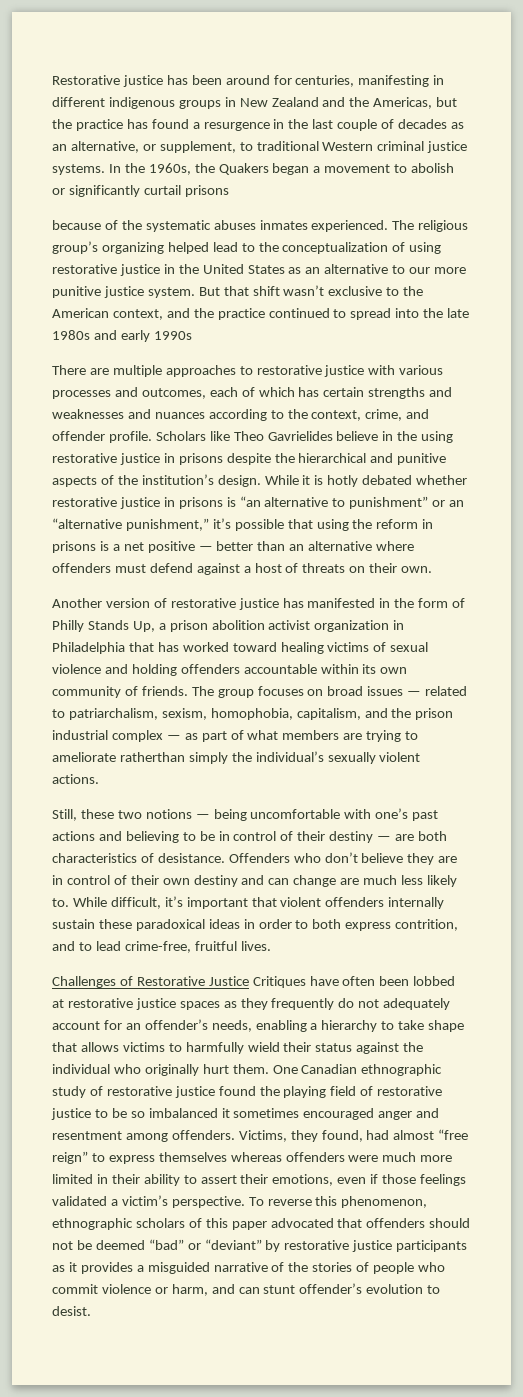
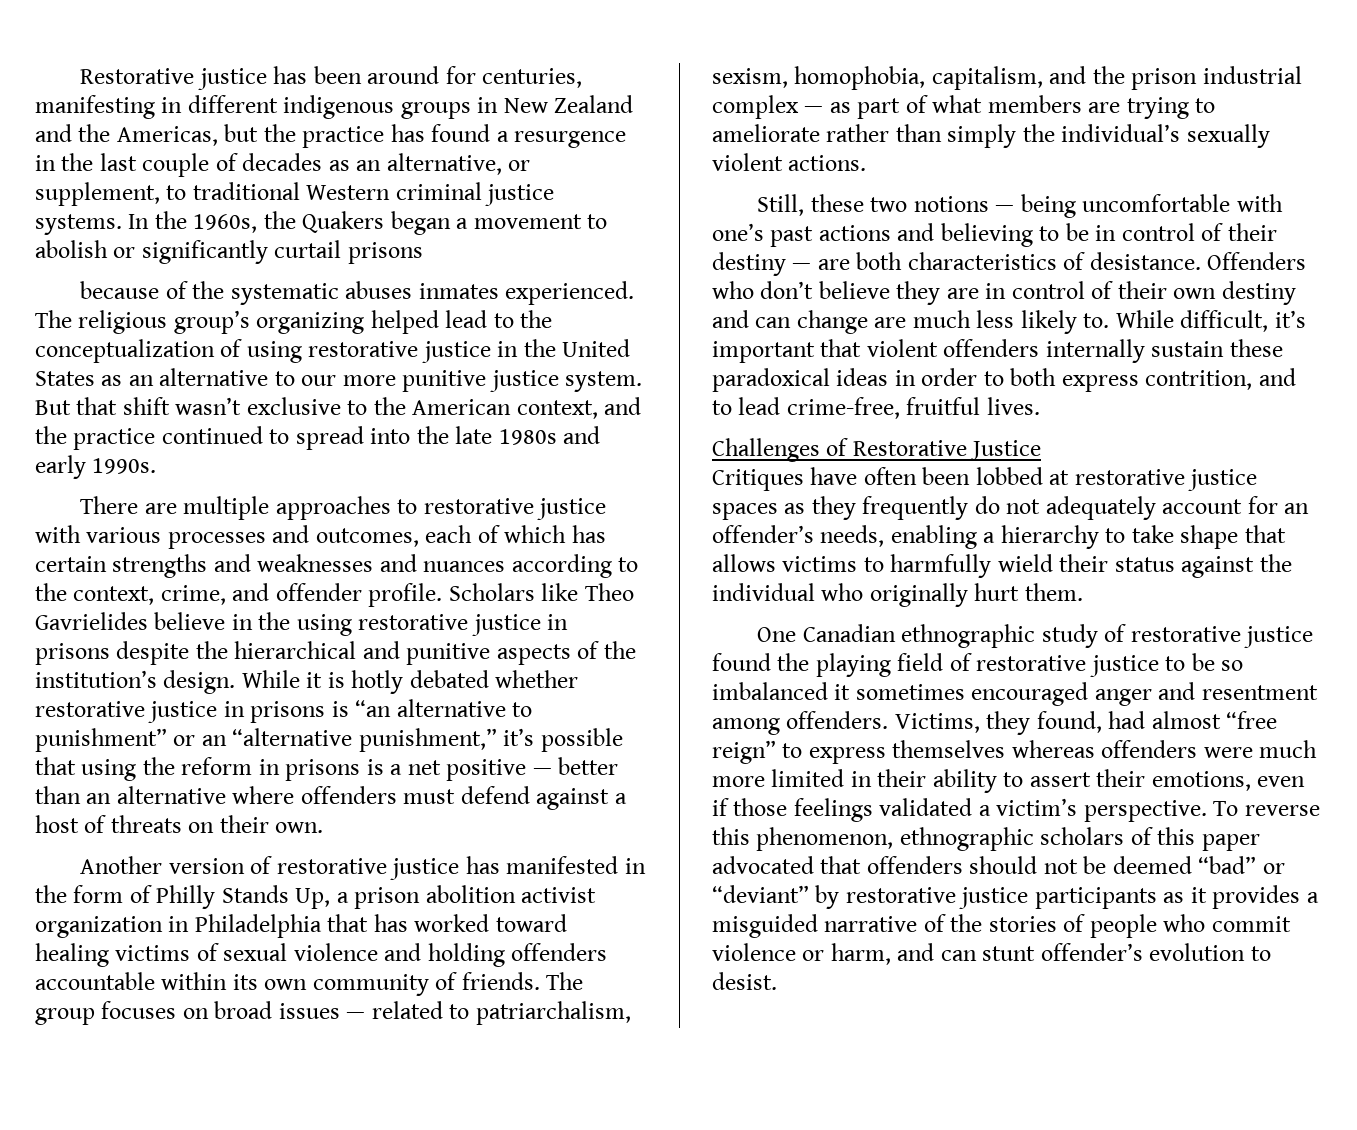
- But that shift wasn’t exclusive to the American context, and the practice continued to spread into the late 1980s and early 1990s
+ But that shift wasn’t exclusive to the American context, and the practice continued to spread into the late 1980s and early 1990s.
- The group focuses on broad issues — related to patriarchalism, sexism, homophobia, capitalism, and the prison industrial complex — as part of what members are trying to ameliorate ratherthan simply the individual’s sexually violent actions.
+ The group focuses on broad issues — related to patriarchalism, sexism, homophobia, capitalism, and the prison industrial complex — as part of what members are trying to ameliorate rather than simply the individual’s sexually violent actions.
- Challenges of Restorative Justice Critiques have often been lobbed at restorative justice spaces as they frequently do not adequately account for an offender’s needs, enabling a hierarchy to take shape that allows victims to harmfully wield their status against the individual who originally hurt them. One Canadian ethnographic study of restorative justice found the playing field of restorative justice to be so imbalanced it sometimes encouraged anger and resentment among offenders.
+ Challenges of Restorative Justice
+ Critiques have often been lobbed at restorative justice spaces as they frequently do not adequately account for an offender’s needs, enabling a hierarchy to take shape that allows victims to harmfully wield their status against the individual who originally hurt them.
+ One Canadian ethnographic study of restorative justice found the playing field of restorative justice to be so imbalanced it sometimes encouraged anger and resentment among offenders.

